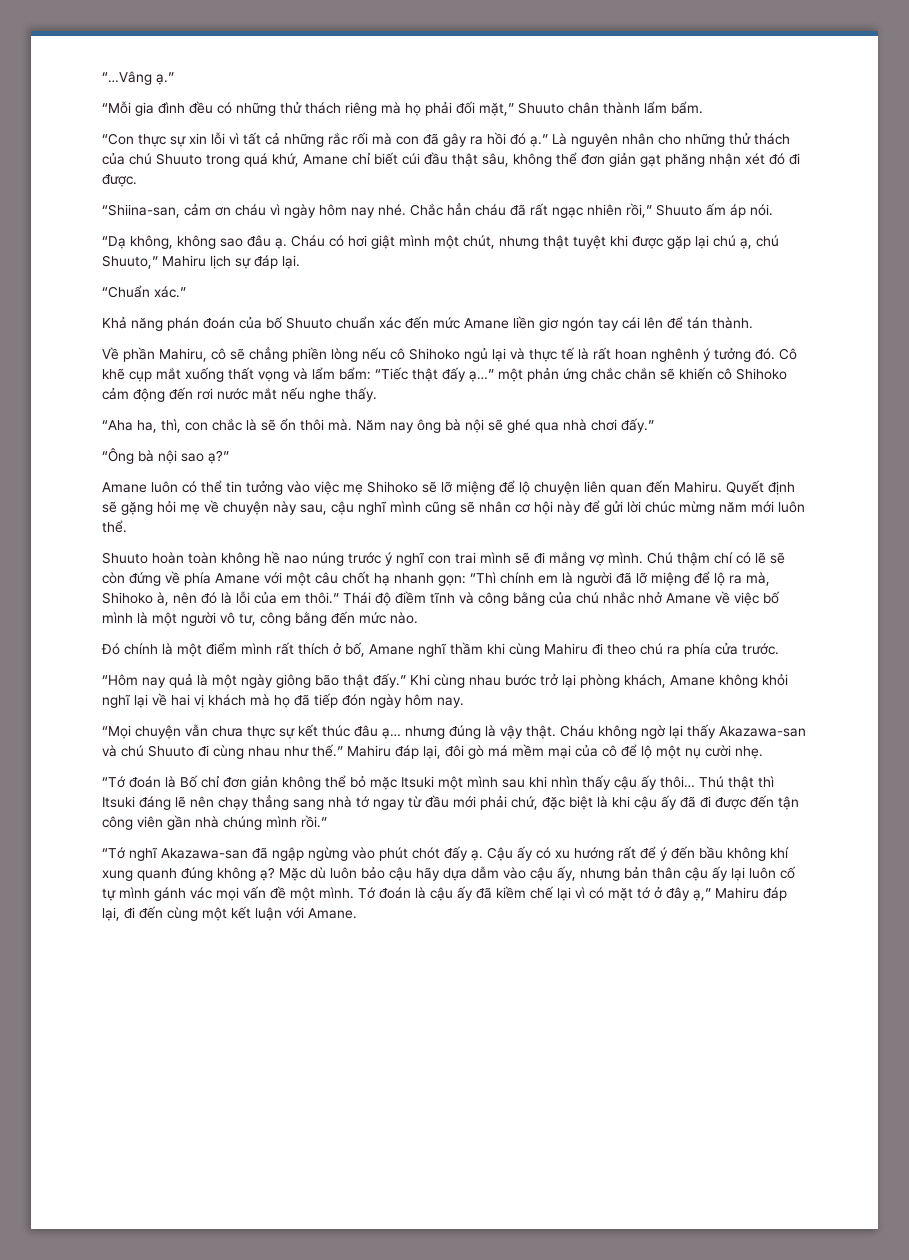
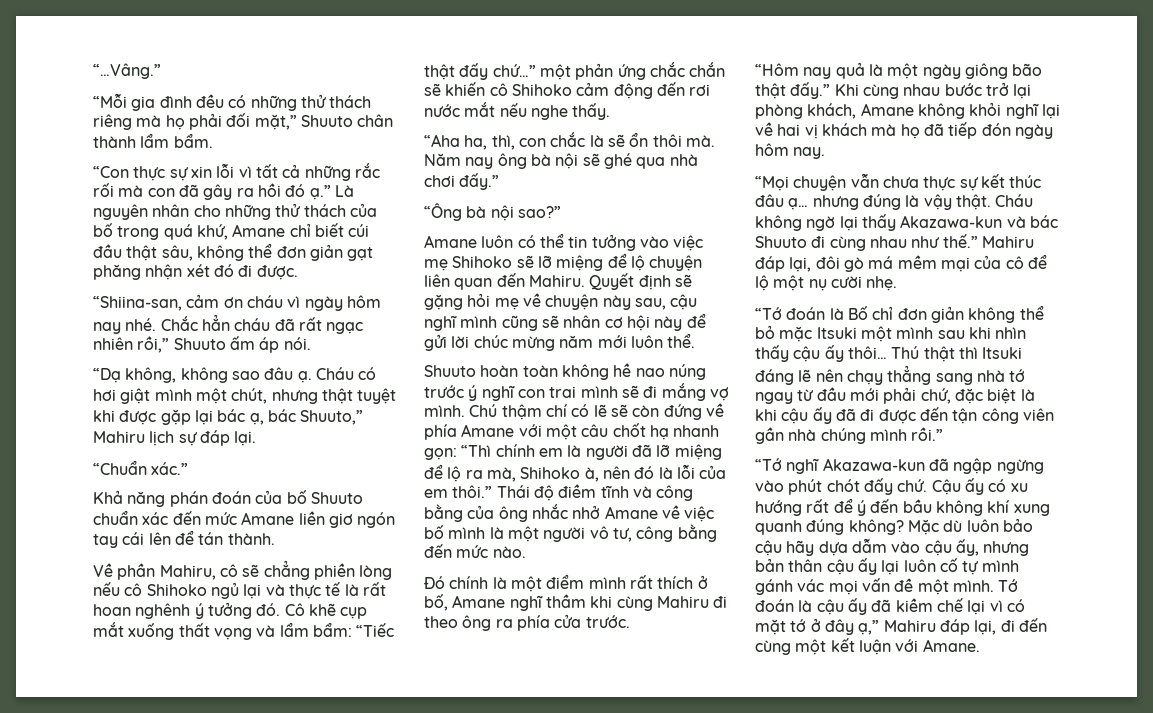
- “…Vâng ạ.”
+ “…Vâng.”
- Là nguyên nhân cho những thử thách của chú Shuuto trong quá khứ, Amane chỉ biết cúi đầu thật sâu, không thể đơn giản gạt phăng nhận xét đó đi được.
+ Là nguyên nhân cho những thử thách của bố trong quá khứ, Amane chỉ biết cúi đầu thật sâu, không thể đơn giản gạt phăng nhận xét đó đi được.
- Cháu có hơi giật mình một chút, nhưng thật tuyệt khi được gặp lại chú ạ, chú Shuuto,” Mahiru lịch sự đáp lại.
+ Cháu có hơi giật mình một chút, nhưng thật tuyệt khi được gặp lại bác ạ, bác Shuuto,” Mahiru lịch sự đáp lại.
- Cô khẽ cụp mắt xuống thất vọng và lẩm bẩm: “Tiếc thật đấy ạ…” một phản ứng chắc chắn sẽ khiến cô Shihoko cảm động đến rơi nước mắt nếu nghe thấy.
+ Cô khẽ cụp mắt xuống thất vọng và lẩm bẩm: “Tiếc thật đấy chứ…” một phản ứng chắc chắn sẽ khiến cô Shihoko cảm động đến rơi nước mắt nếu nghe thấy.
- “Ông bà nội sao ạ?”
+ “Ông bà nội sao?”
- Thái độ điềm tĩnh và công bằng của chú nhắc nhở Amane về việc bố mình là một người vô tư, công bằng đến mức nào.
+ Thái độ điềm tĩnh và công bằng của ông nhắc nhở Amane về việc bố mình là một người vô tư, công bằng đến mức nào.
- Đó chính là một điểm mình rất thích ở bố, Amane nghĩ thầm khi cùng Mahiru đi theo chú ra phía cửa trước.
+ Đó chính là một điểm mình rất thích ở bố, Amane nghĩ thầm khi cùng Mahiru đi theo ông ra phía cửa trước.
- Cháu không ngờ lại thấy Akazawa-san và chú Shuuto đi cùng nhau như thế.”
+ Cháu không ngờ lại thấy Akazawa-kun và bác Shuuto đi cùng nhau như thế.”
- “Tớ nghĩ Akazawa-san đã ngập ngừng vào phút chót đấy ạ.
+ “Tớ nghĩ Akazawa-kun đã ngập ngừng vào phút chót đấy chứ.
- Cậu ấy có xu hướng rất để ý đến bầu không khí xung quanh đúng không ạ?
+ Cậu ấy có xu hướng rất để ý đến bầu không khí xung quanh đúng không?

